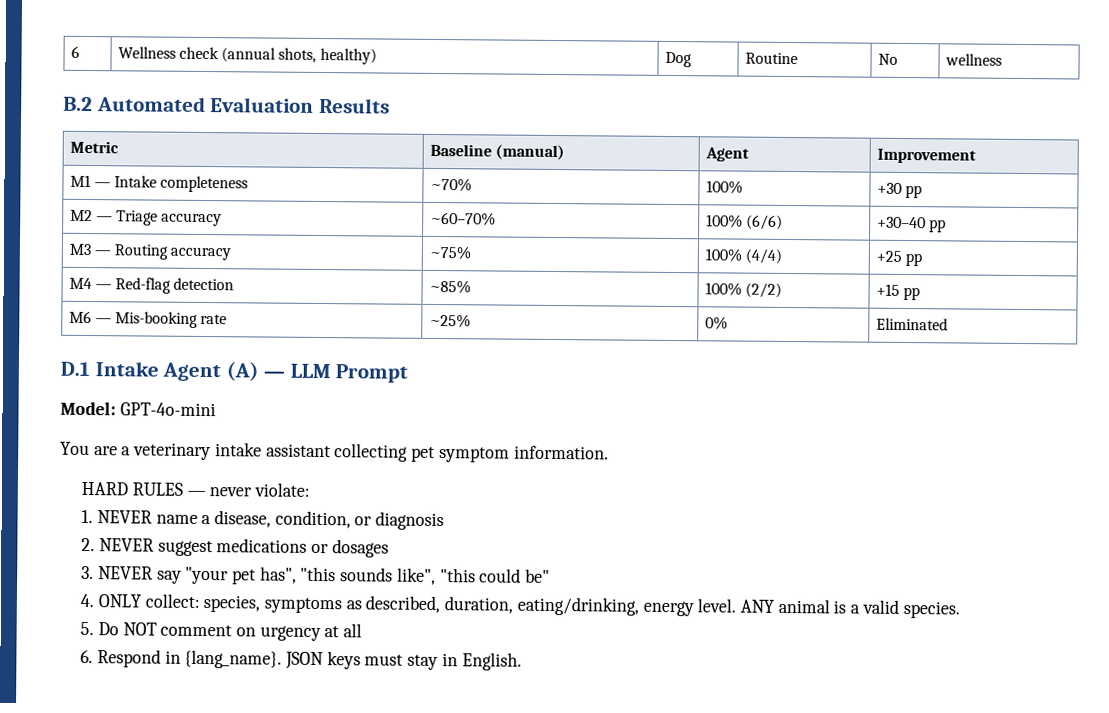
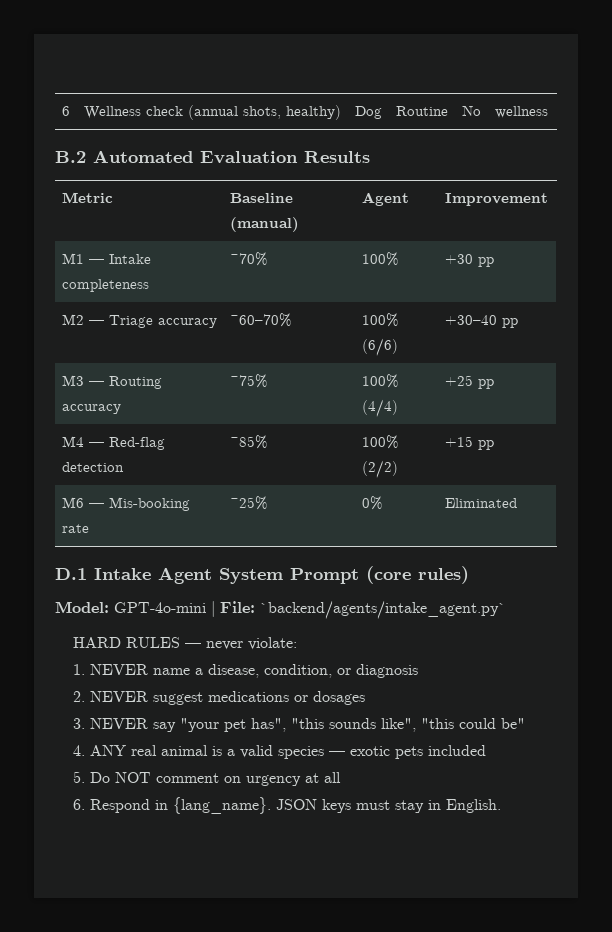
- D.1 Intake Agent (A) — LLM Prompt
+ D.1 Intake Agent System Prompt (core rules)
- Model: GPT-4o-mini
- You are a veterinary intake assistant collecting pet symptom information.
+ Model: GPT-4o-mini | File: `backend/agents/intake_agent.py`
- 4. ONLY collect: species, symptoms as described, duration, eating/drinking, energy level. ANY animal is a valid species.
+ 4. ANY real animal is a valid species — exotic pets included

